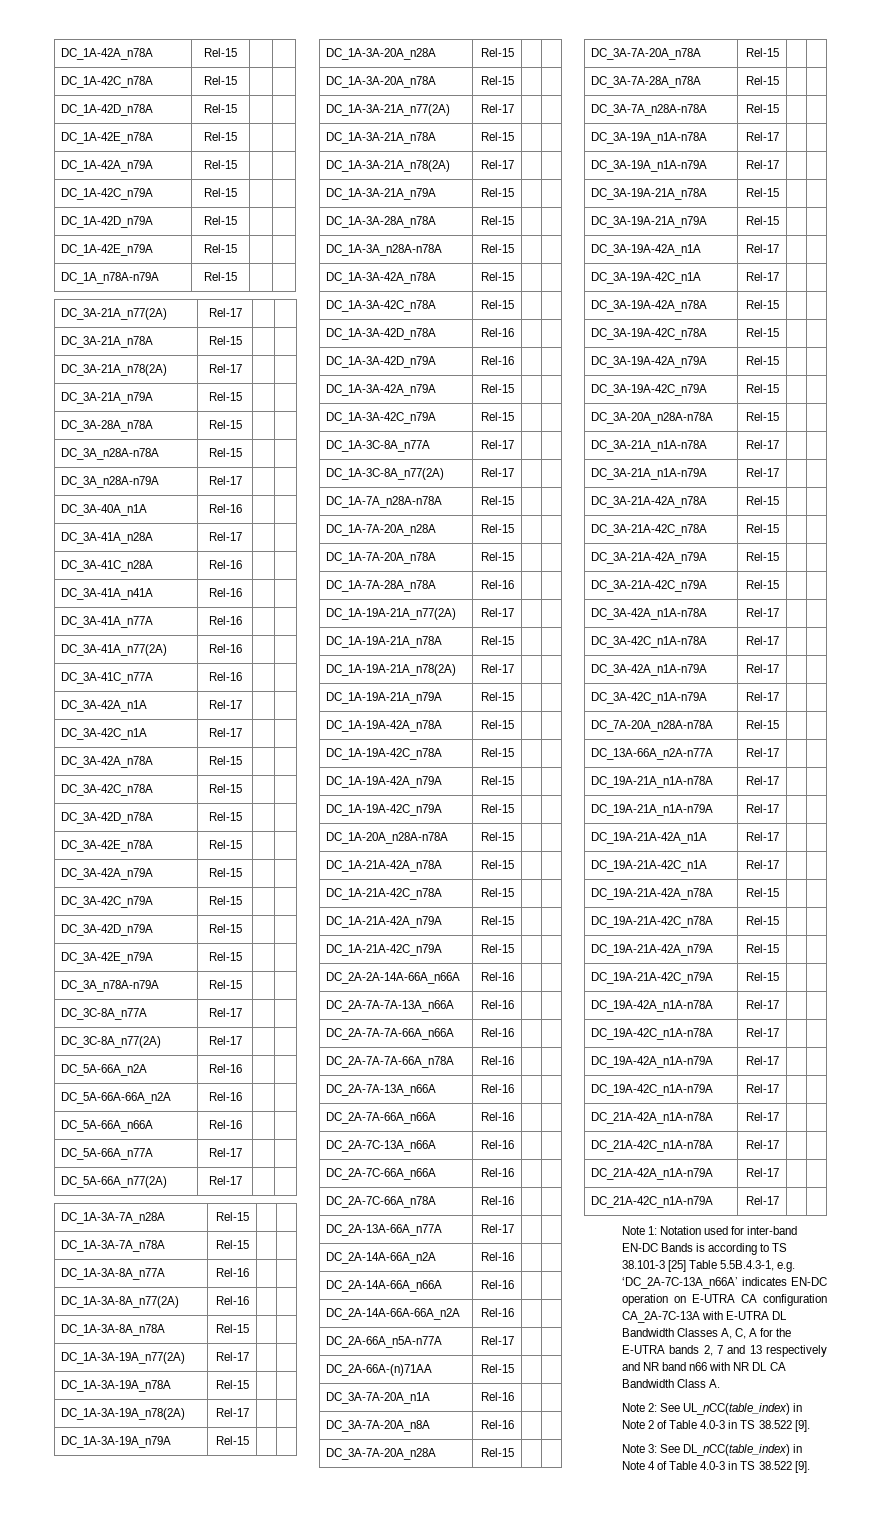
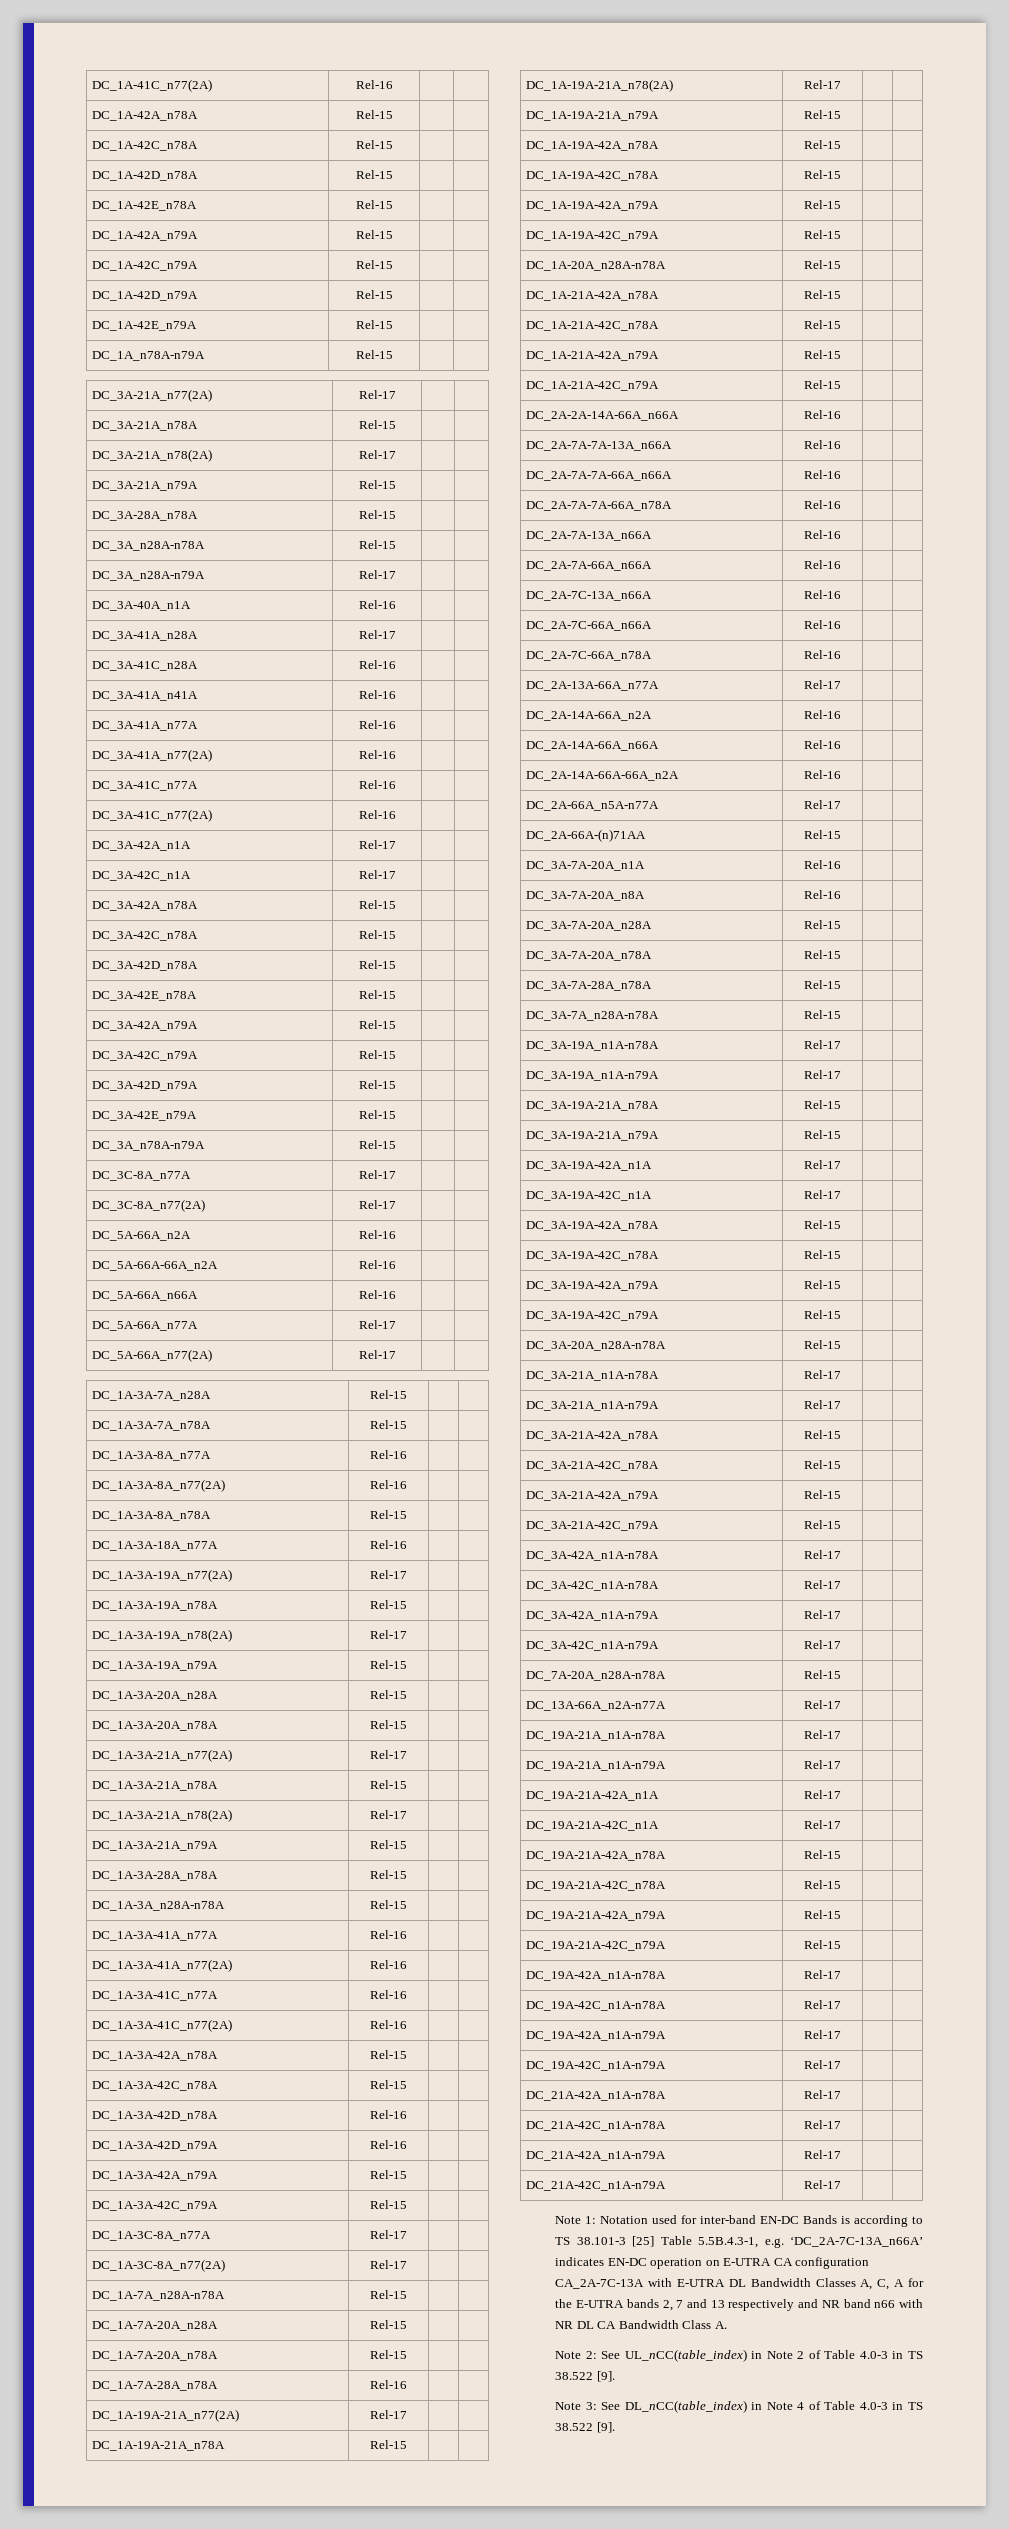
+ DC_1A-41C_n77(2A) | Rel-16 | |
+ DC_3A-41C_n77(2A) | Rel-16 | |
+ DC_1A-3A-18A_n77A | Rel-16 | |
+ DC_1A-3A-41A_n77A | Rel-16 | |
+ DC_1A-3A-41A_n77(2A) | Rel-16 | |
+ DC_1A-3A-41C_n77A | Rel-16 | |
+ DC_1A-3A-41C_n77(2A) | Rel-16 | |

